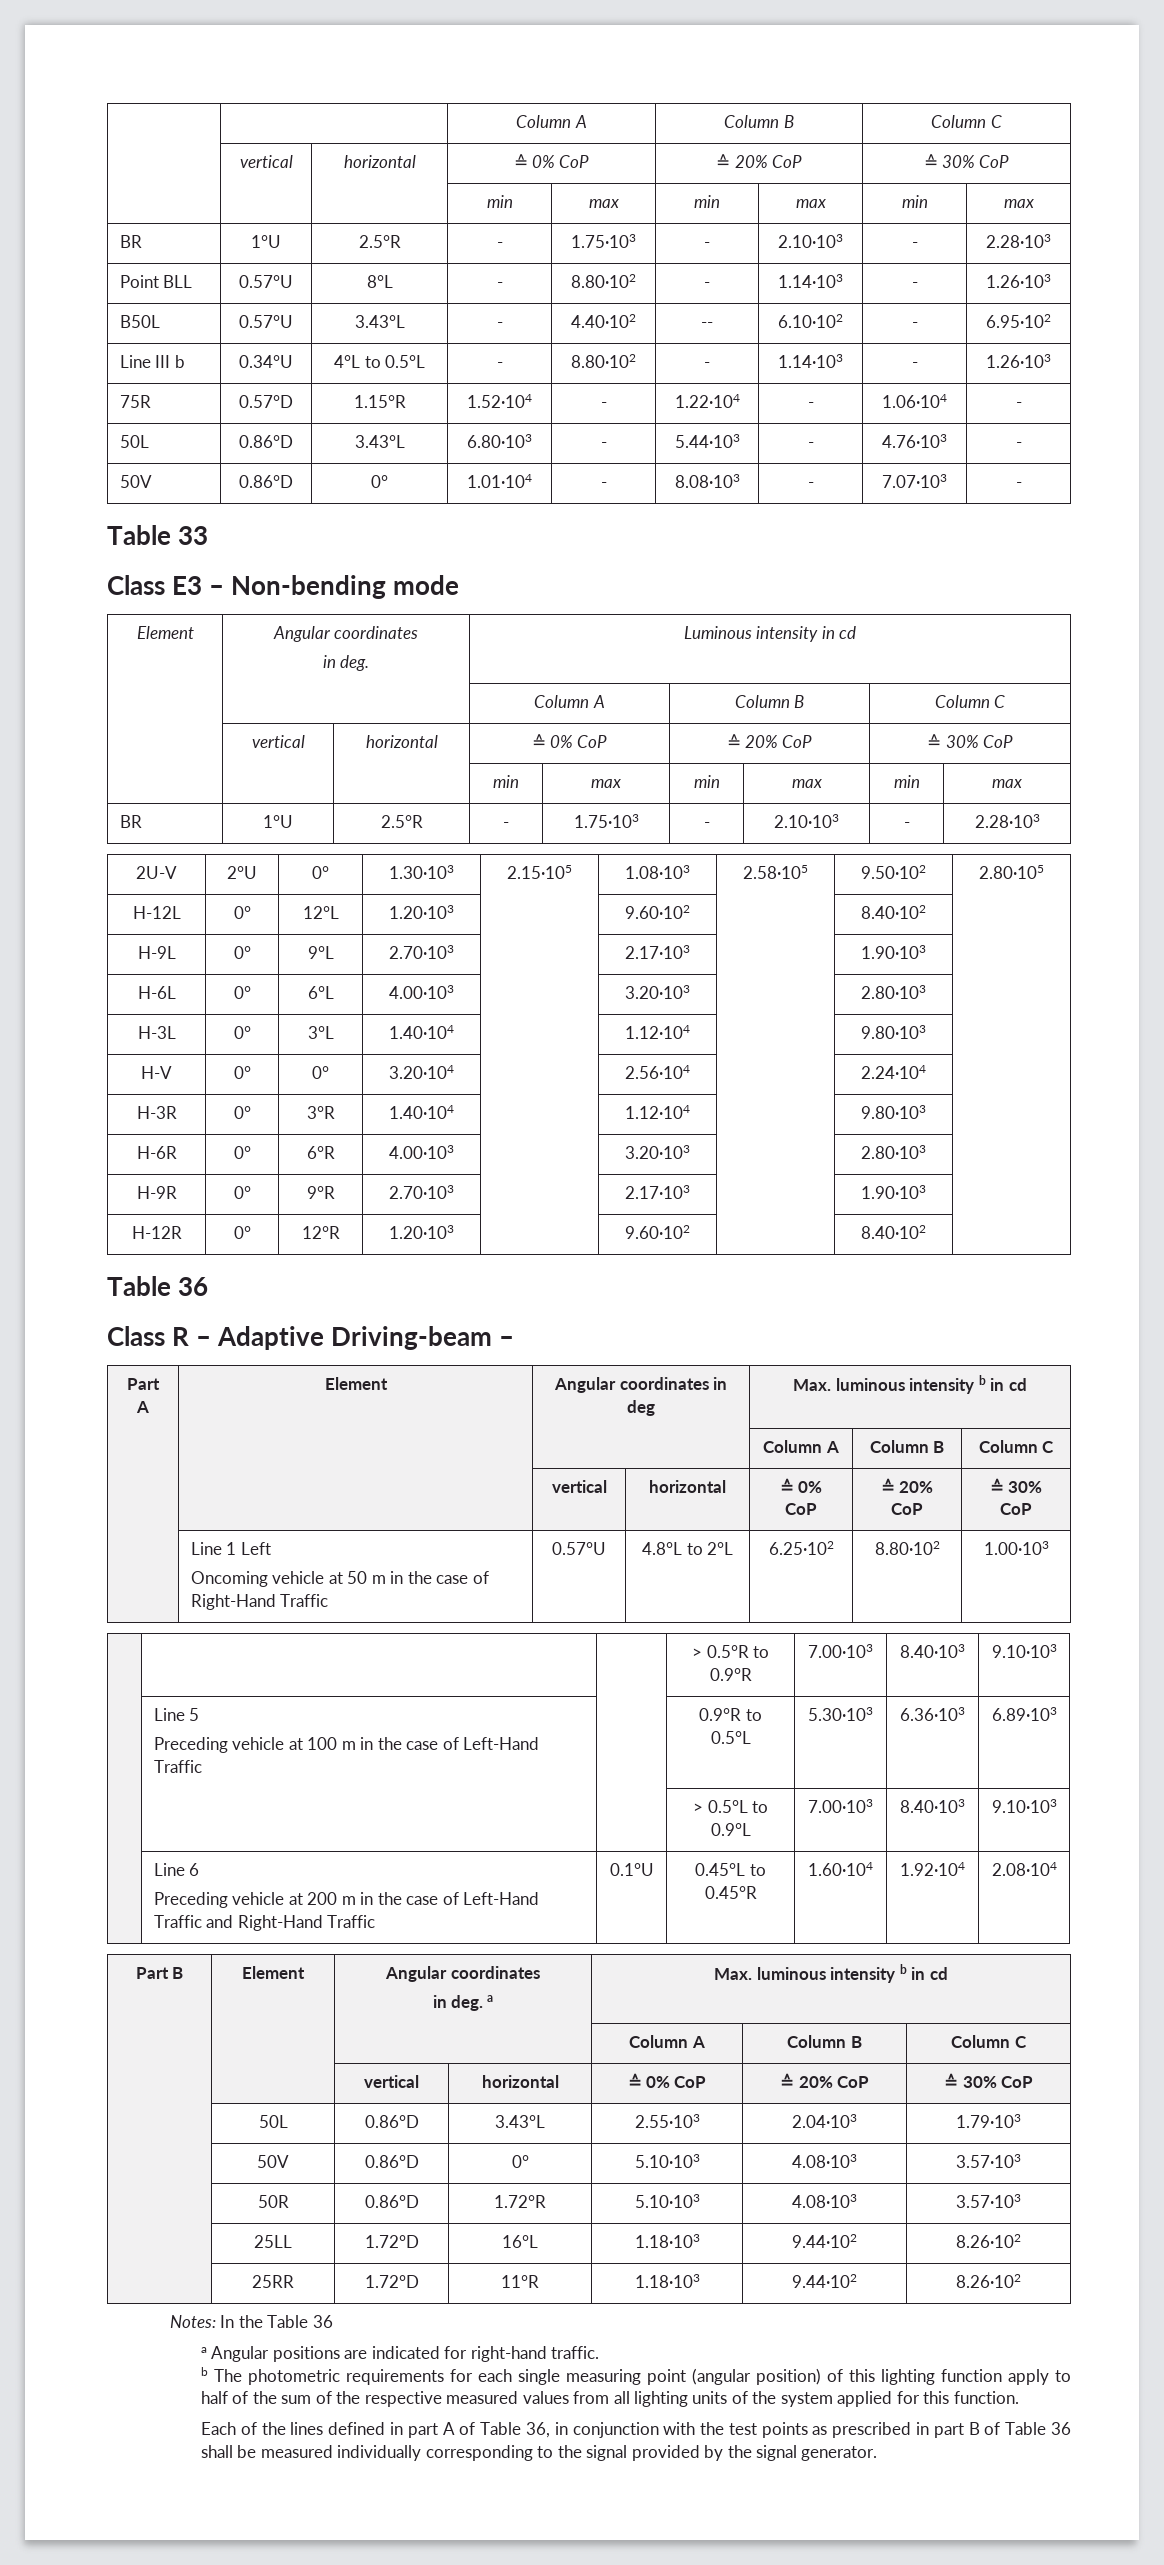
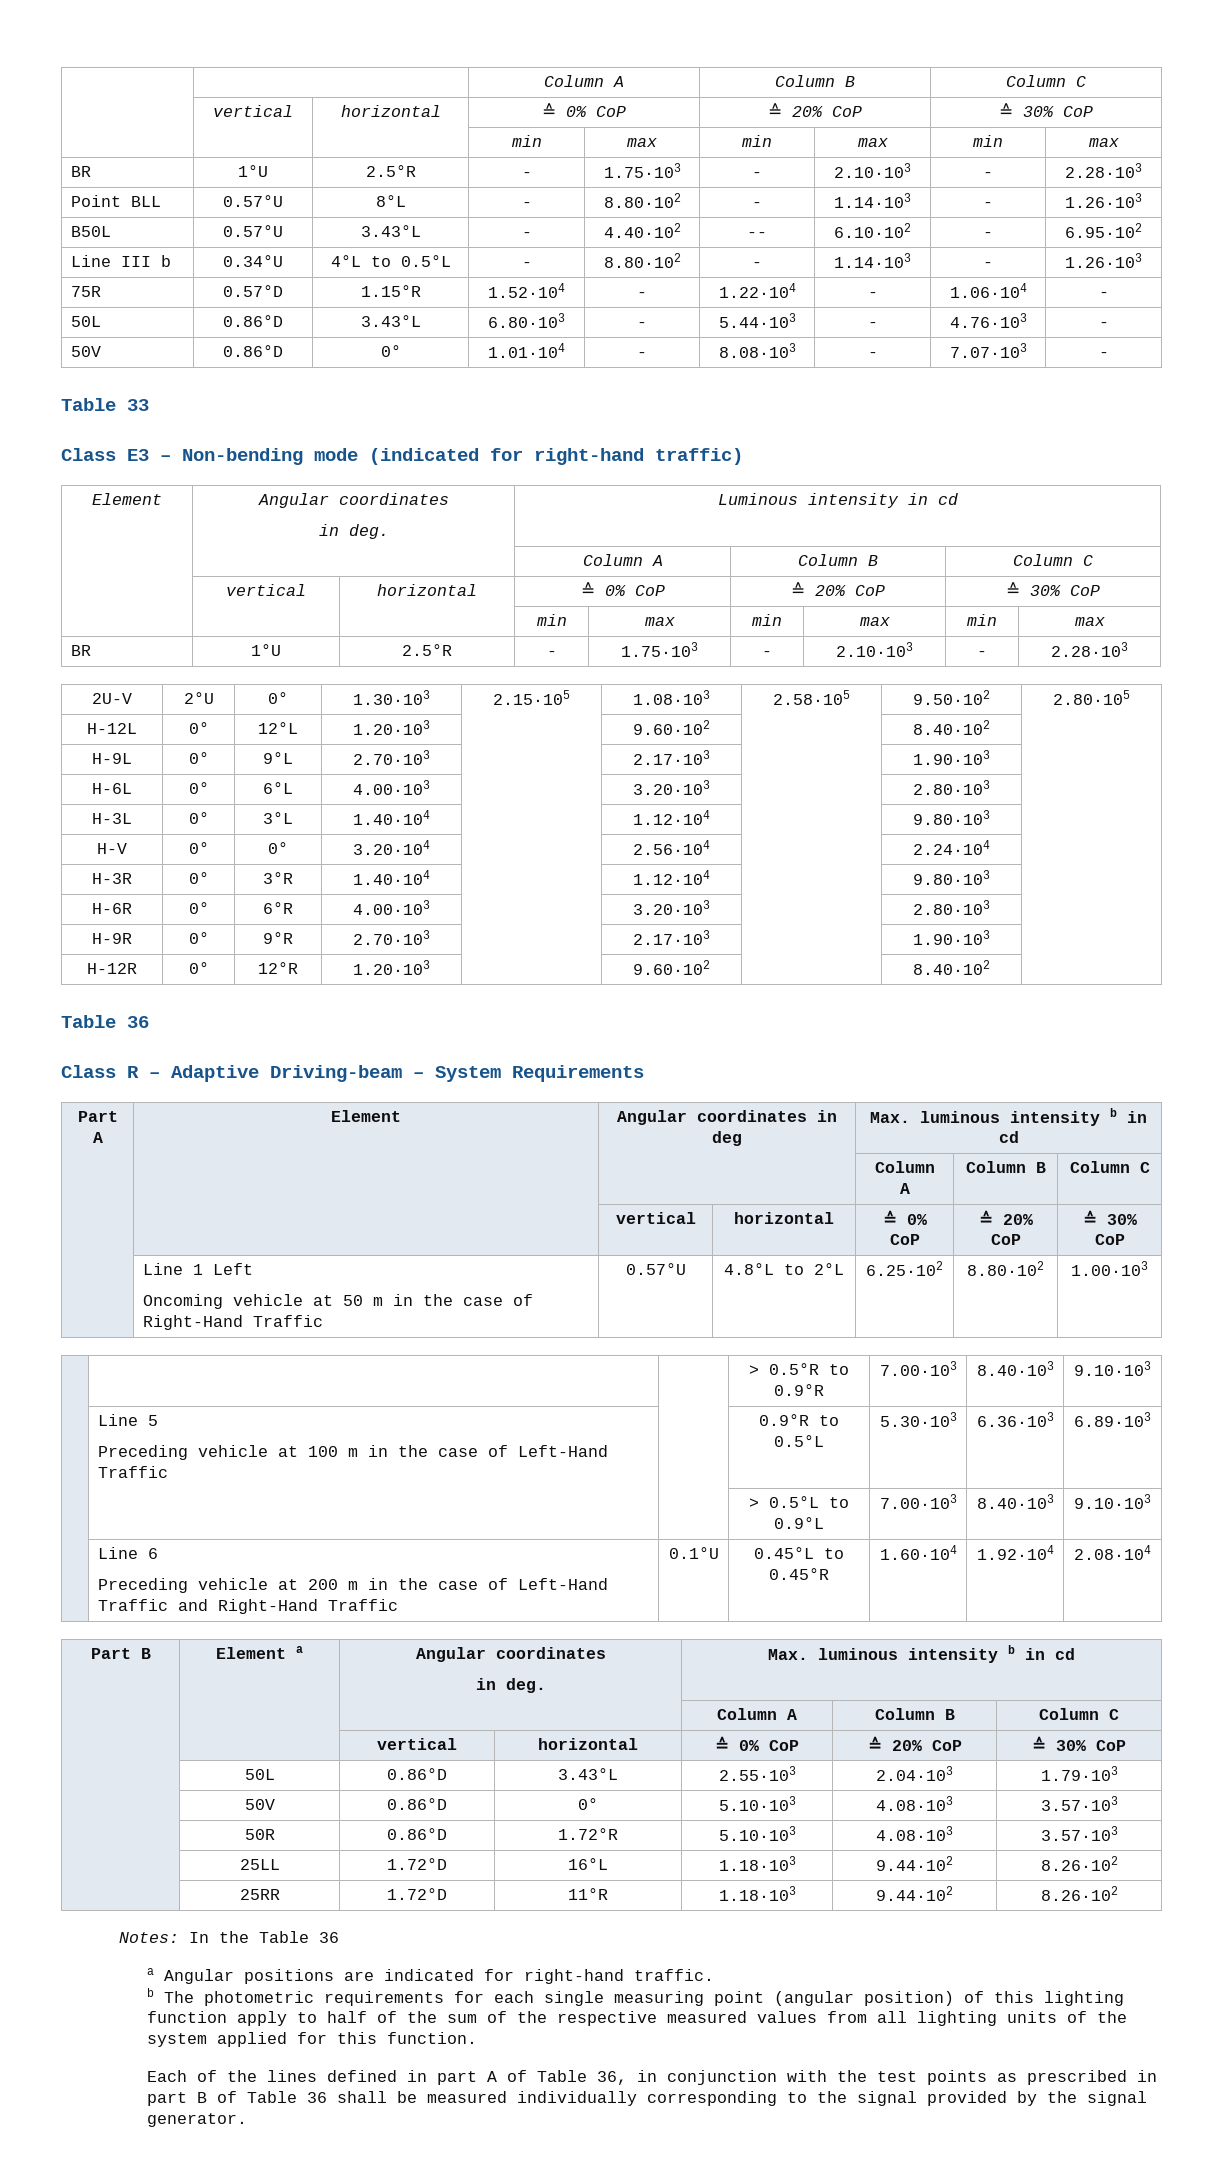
- Class E3 – Non-bending mode
+ Class E3 – Non-bending mode (indicated for right-hand traffic)
- Class R – Adaptive Driving-beam –
+ Class R – Adaptive Driving-beam – System Requirements
- Part B | Element | Angular coordinates
- in deg. a | Max. luminous intensity b in cd
+ Part B | Element a | Angular coordinates
+ in deg. | Max. luminous intensity b in cd

